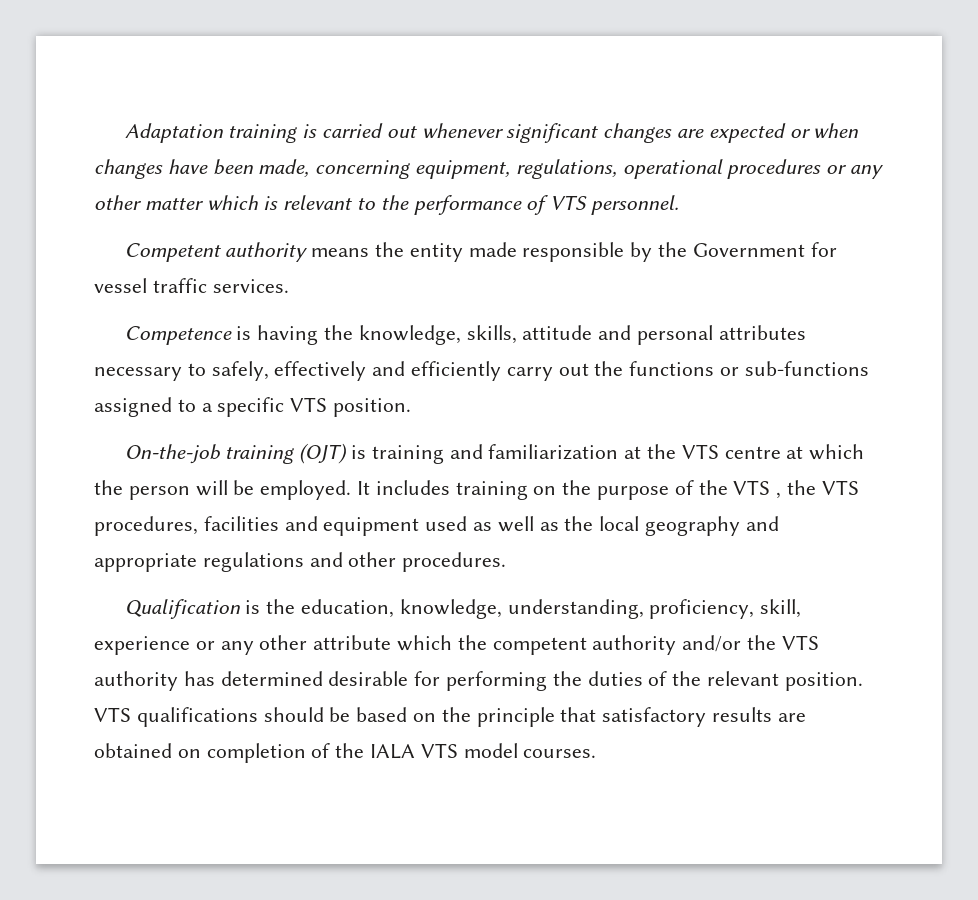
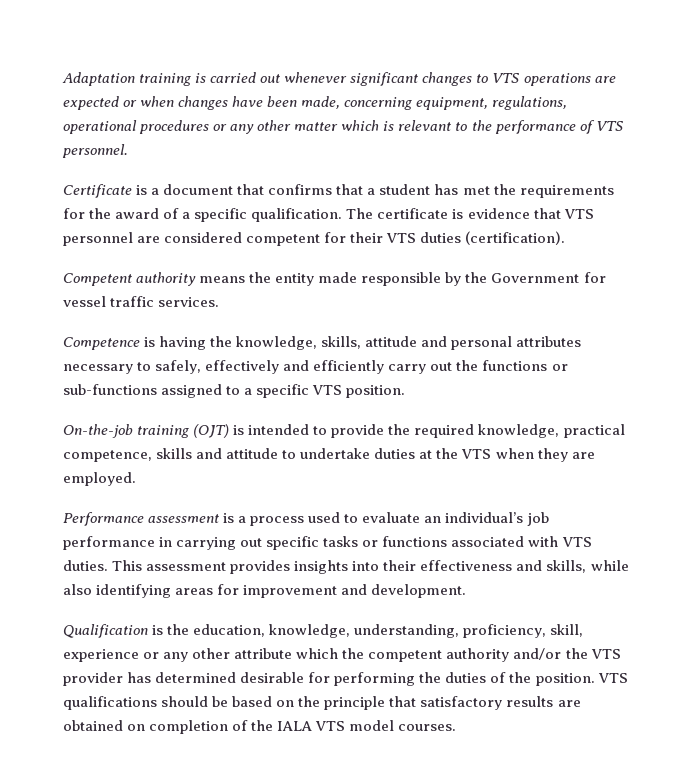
- Adaptation training is carried out whenever significant changes are expected or when changes have been made, concerning equipment, regulations, operational procedures or any other matter which is relevant to the performance of VTS personnel.
+ Adaptation training is carried out whenever significant changes to VTS operations are expected or when changes have been made, concerning equipment, regulations, operational procedures or any other matter which is relevant to the performance of VTS personnel.
+ Certificate is a document that confirms that a student has met the requirements for the award of a specific qualification. The certificate is evidence that VTS personnel are considered competent for their VTS duties (certification).
- On-the-job training (OJT) is training and familiarization at the VTS centre at which the person will be employed. It includes training on the purpose of the VTS , the VTS procedures, facilities and equipment used as well as the local geography and appropriate regulations and other procedures.
+ On-the-job training (OJT) is intended to provide the required knowledge, practical competence, skills and attitude to undertake duties at the VTS when they are employed.
+ Performance assessment is a process used to evaluate an individual’s job performance in carrying out specific tasks or functions associated with VTS duties. This assessment provides insights into their effectiveness and skills, while also identifying areas for improvement and development.
- Qualification is the education, knowledge, understanding, proficiency, skill, experience or any other attribute which the competent authority and/or the VTS authority has determined desirable for performing the duties of the relevant position.
+ Qualification is the education, knowledge, understanding, proficiency, skill, experience or any other attribute which the competent authority and/or the VTS provider has determined desirable for performing the duties of the position.

